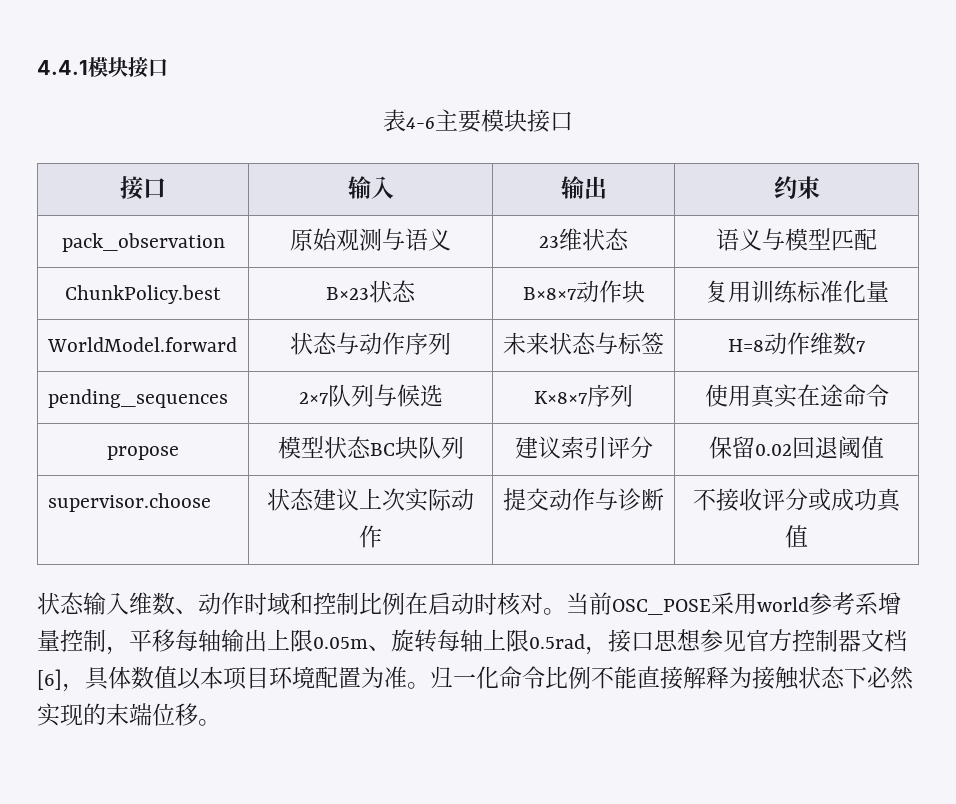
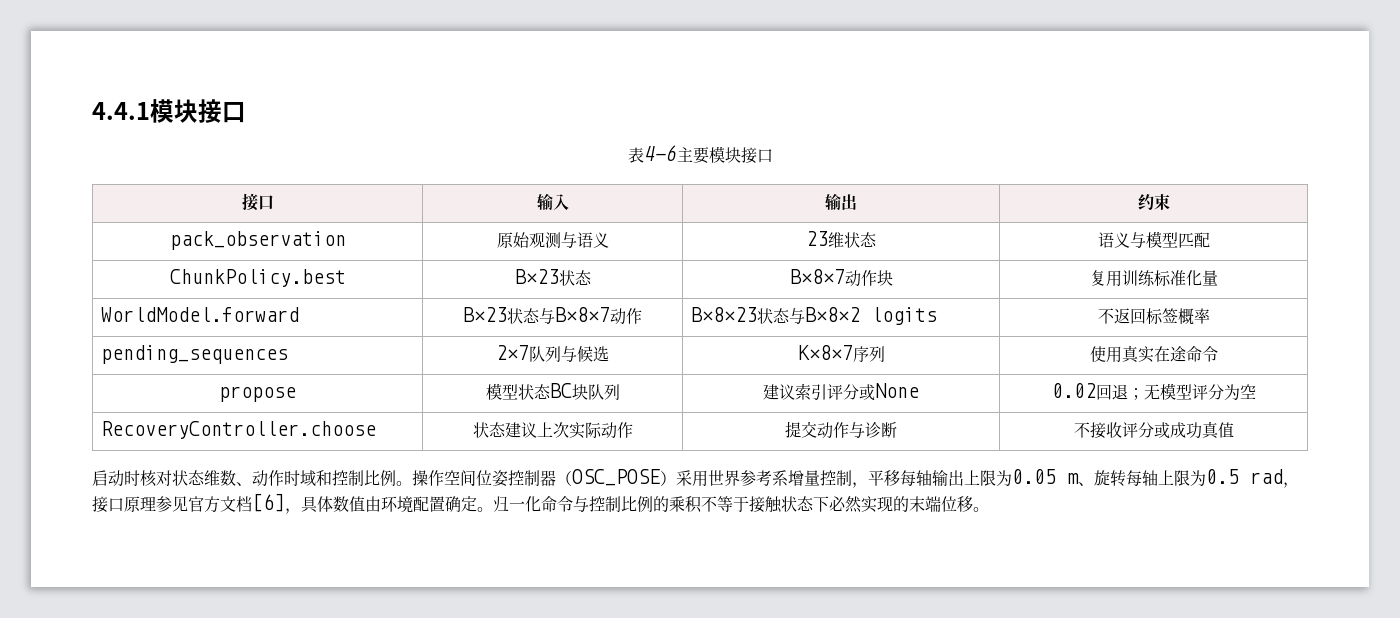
- WorldModel.forward | 状态与动作序列 | 未来状态与标签 | H=8动作维数7
+ WorldModel.forward | B×23状态与B×8×7动作 | B×8×23状态与B×8×2 logits | 不返回标签概率
- propose | 模型状态BC块队列 | 建议索引评分 | 保留0.02回退阈值
- supervisor.choose | 状态建议上次实际动作 | 提交动作与诊断 | 不接收评分或成功真值
+ propose | 模型状态BC块队列 | 建议索引评分或None | 0.02回退；无模型评分为空
+ RecoveryController.choose | 状态建议上次实际动作 | 提交动作与诊断 | 不接收评分或成功真值
- 状态输入维数、动作时域和控制比例在启动时核对。当前OSC_POSE采用world参考系增量控制，平移每轴输出上限0.05m、旋转每轴上限0.5rad，接口思想参见官方控制器文档[6]，具体数值以本项目环境配置为准。
+ 启动时核对状态维数、动作时域和控制比例。操作空间位姿控制器（OSC_POSE）采用世界参考系增量控制，平移每轴输出上限为0.05 m、旋转每轴上限为0.5 rad，接口原理参见官方文档[6]，具体数值由环境配置确定。
- 归一化命令比例不能直接解释为接触状态下必然实现的末端位移。
+ 归一化命令与控制比例的乘积不等于接触状态下必然实现的末端位移。

